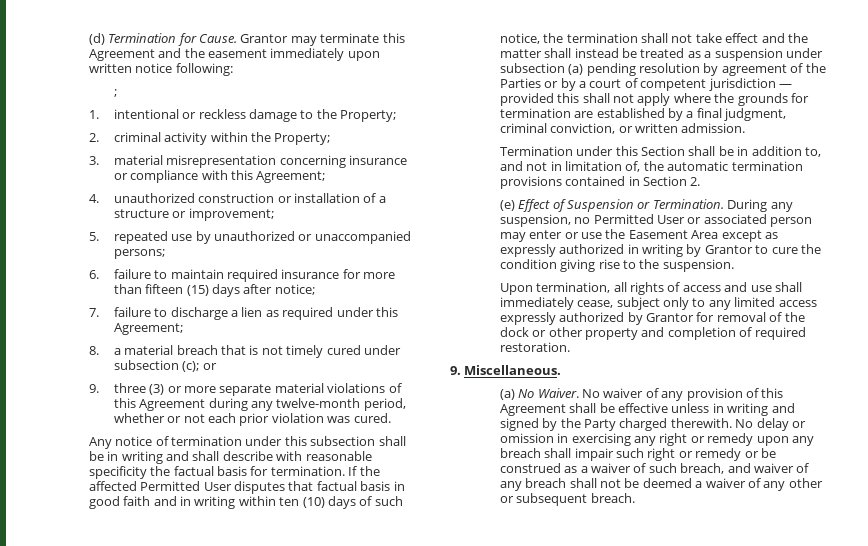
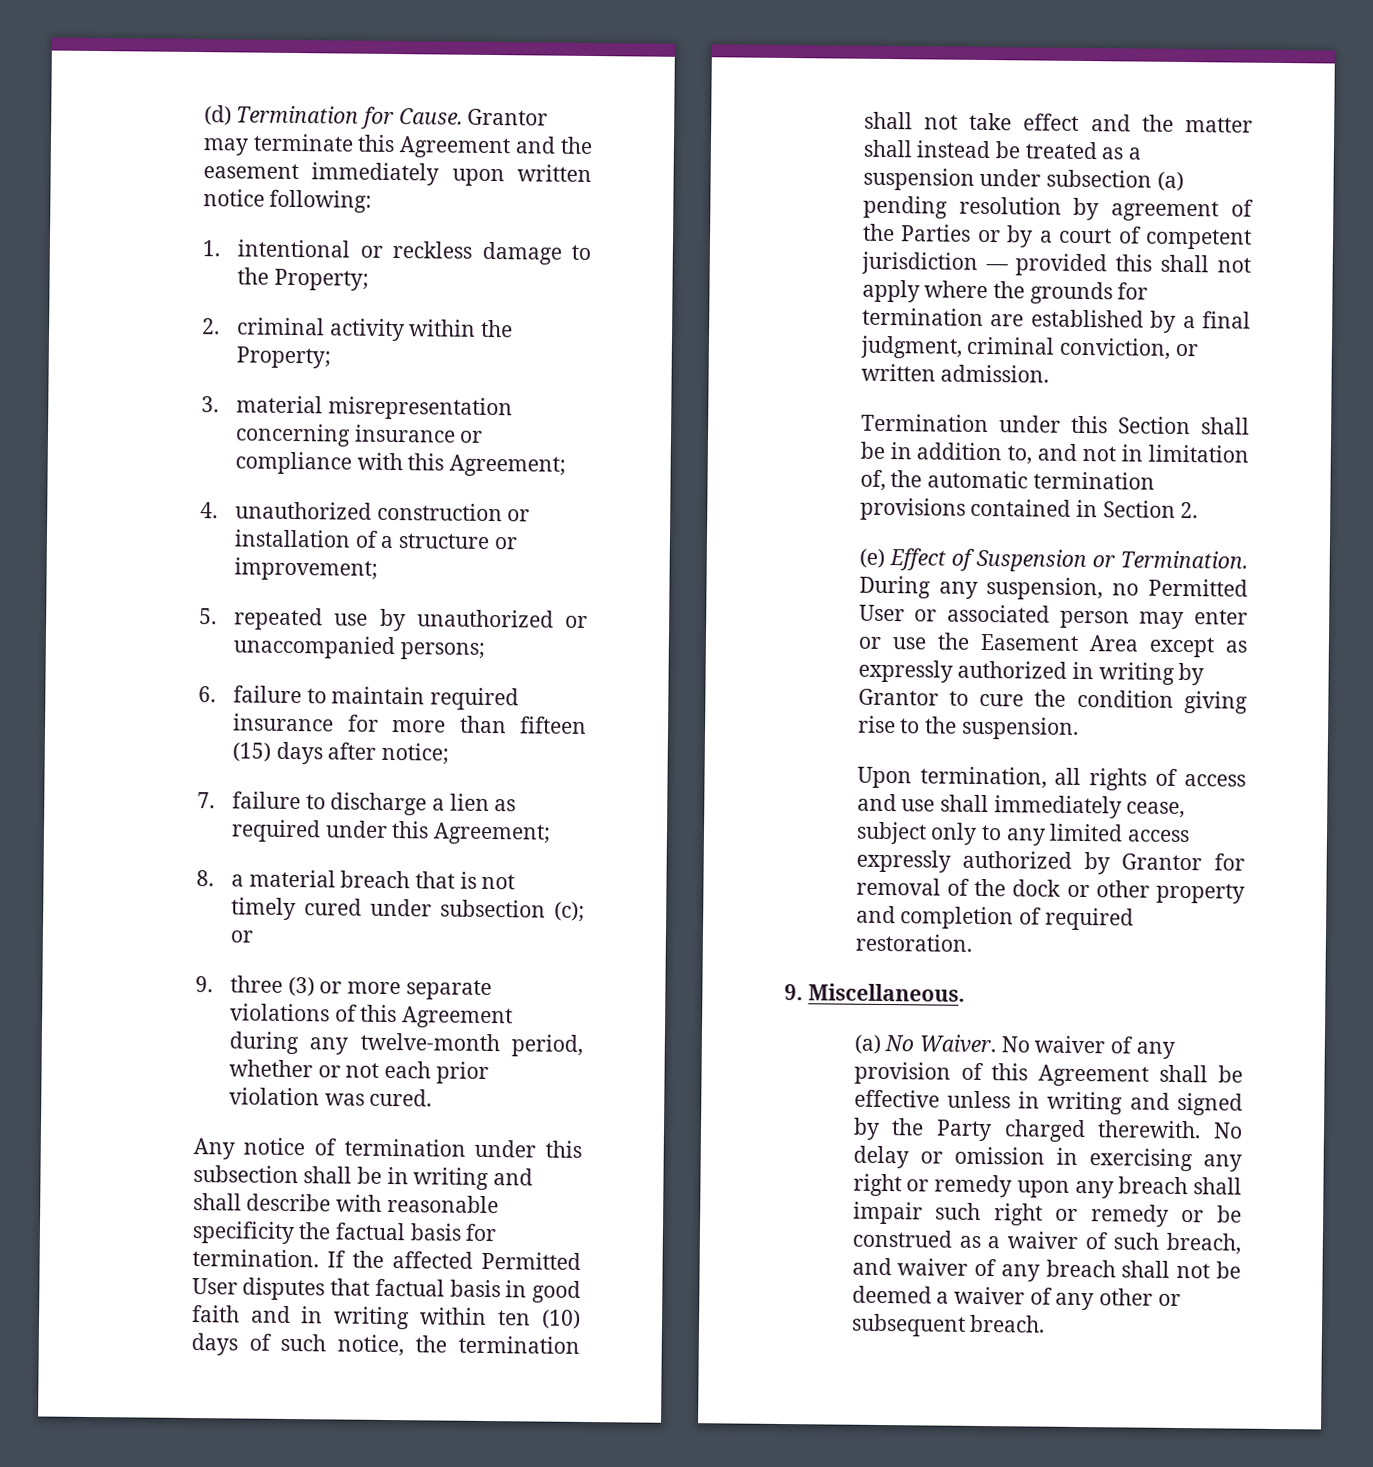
- ;
- 9. three (3) or more separate material violations of this Agreement during any twelve-month period, whether or not each prior violation was cured.
+ 9. three (3) or more separate violations of this Agreement during any twelve-month period, whether or not each prior violation was cured.

